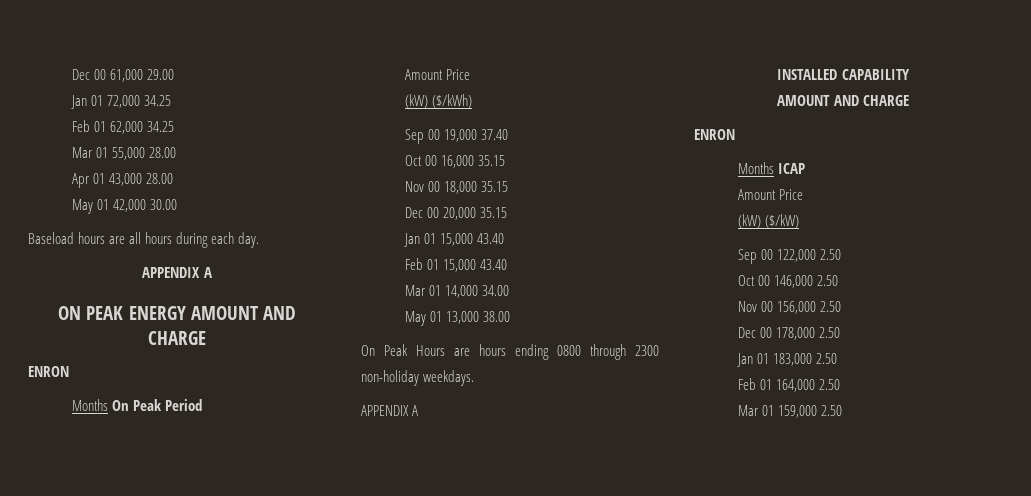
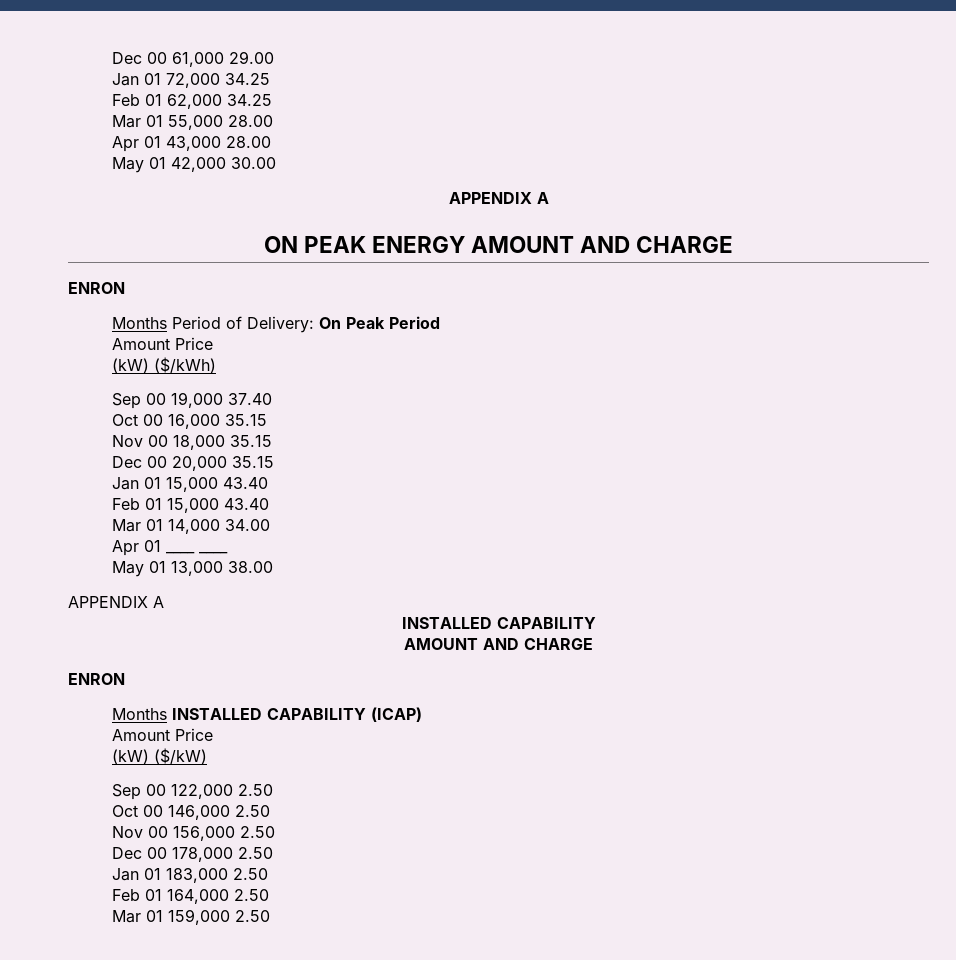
- Baseload hours are all hours during each day.
- Months On Peak Period
+ Months Period of Delivery: On Peak Period
+ Apr 01 ____ ____
- On Peak Hours are hours ending 0800 through 2300 non-holiday weekdays.
- Months ICAP
+ Months INSTALLED CAPABILITY (ICAP)

